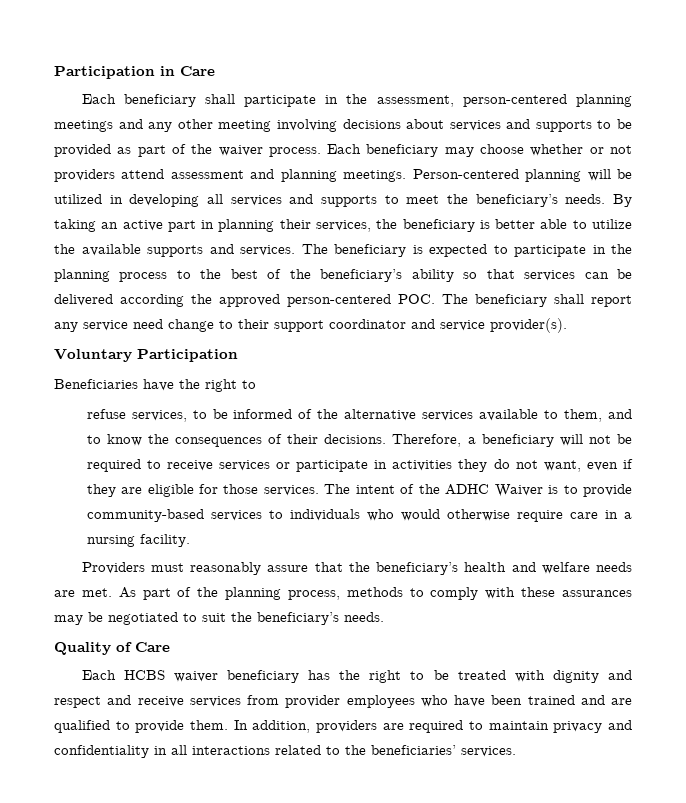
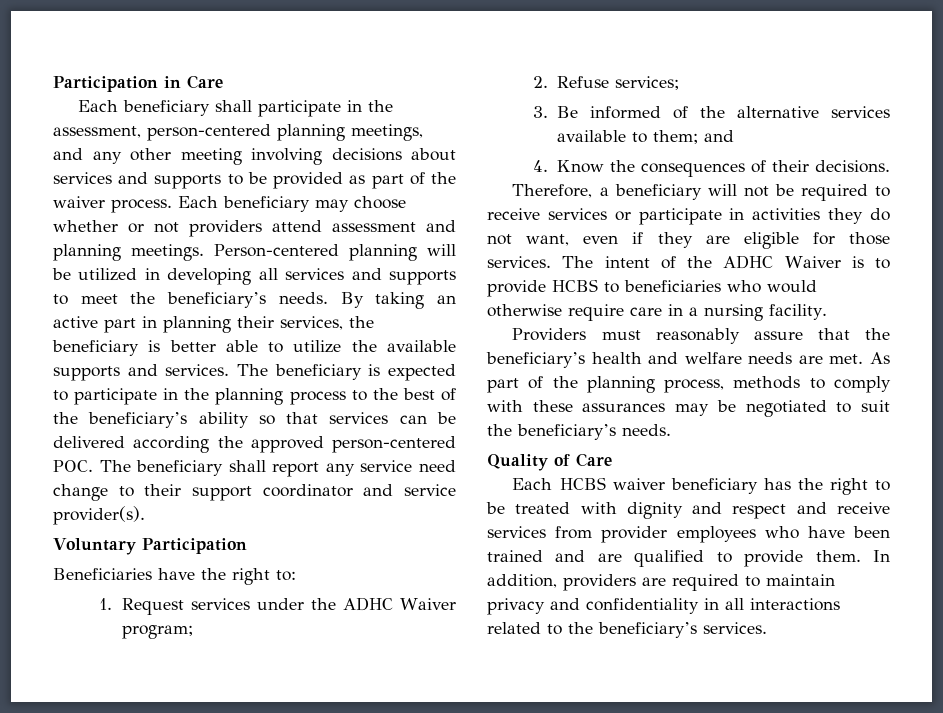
- Each beneficiary shall participate in the assessment, person-centered planning meetings and any other meeting involving decisions about services and supports to be provided as part of the waiver process.
+ Each beneficiary shall participate in the assessment, person-centered planning meetings, and any other meeting involving decisions about services and supports to be provided as part of the waiver process.
- Beneficiaries have the right to
- refuse services, to be informed of the alternative services available to them, and to know the consequences of their decisions. Therefore, a beneficiary will not be required to receive services or participate in activities they do not want, even if they are eligible for those services.
+ Beneficiaries have the right to:
+ 1. Request services under the ADHC Waiver program;
+ 2. Refuse services;
+ 3. Be informed of the alternative services available to them; and
+ 4. Know the consequences of their decisions.
+ Therefore, a beneficiary will not be required to receive services or participate in activities they do not want, even if they are eligible for those services.
- The intent of the ADHC Waiver is to provide community-based services to individuals who would otherwise require care in a nursing facility.
+ The intent of the ADHC Waiver is to provide HCBS to beneficiaries who would otherwise require care in a nursing facility.
- In addition, providers are required to maintain privacy and confidentiality in all interactions related to the beneficiaries’ services.
+ In addition, providers are required to maintain privacy and confidentiality in all interactions related to the beneficiary’s services.

